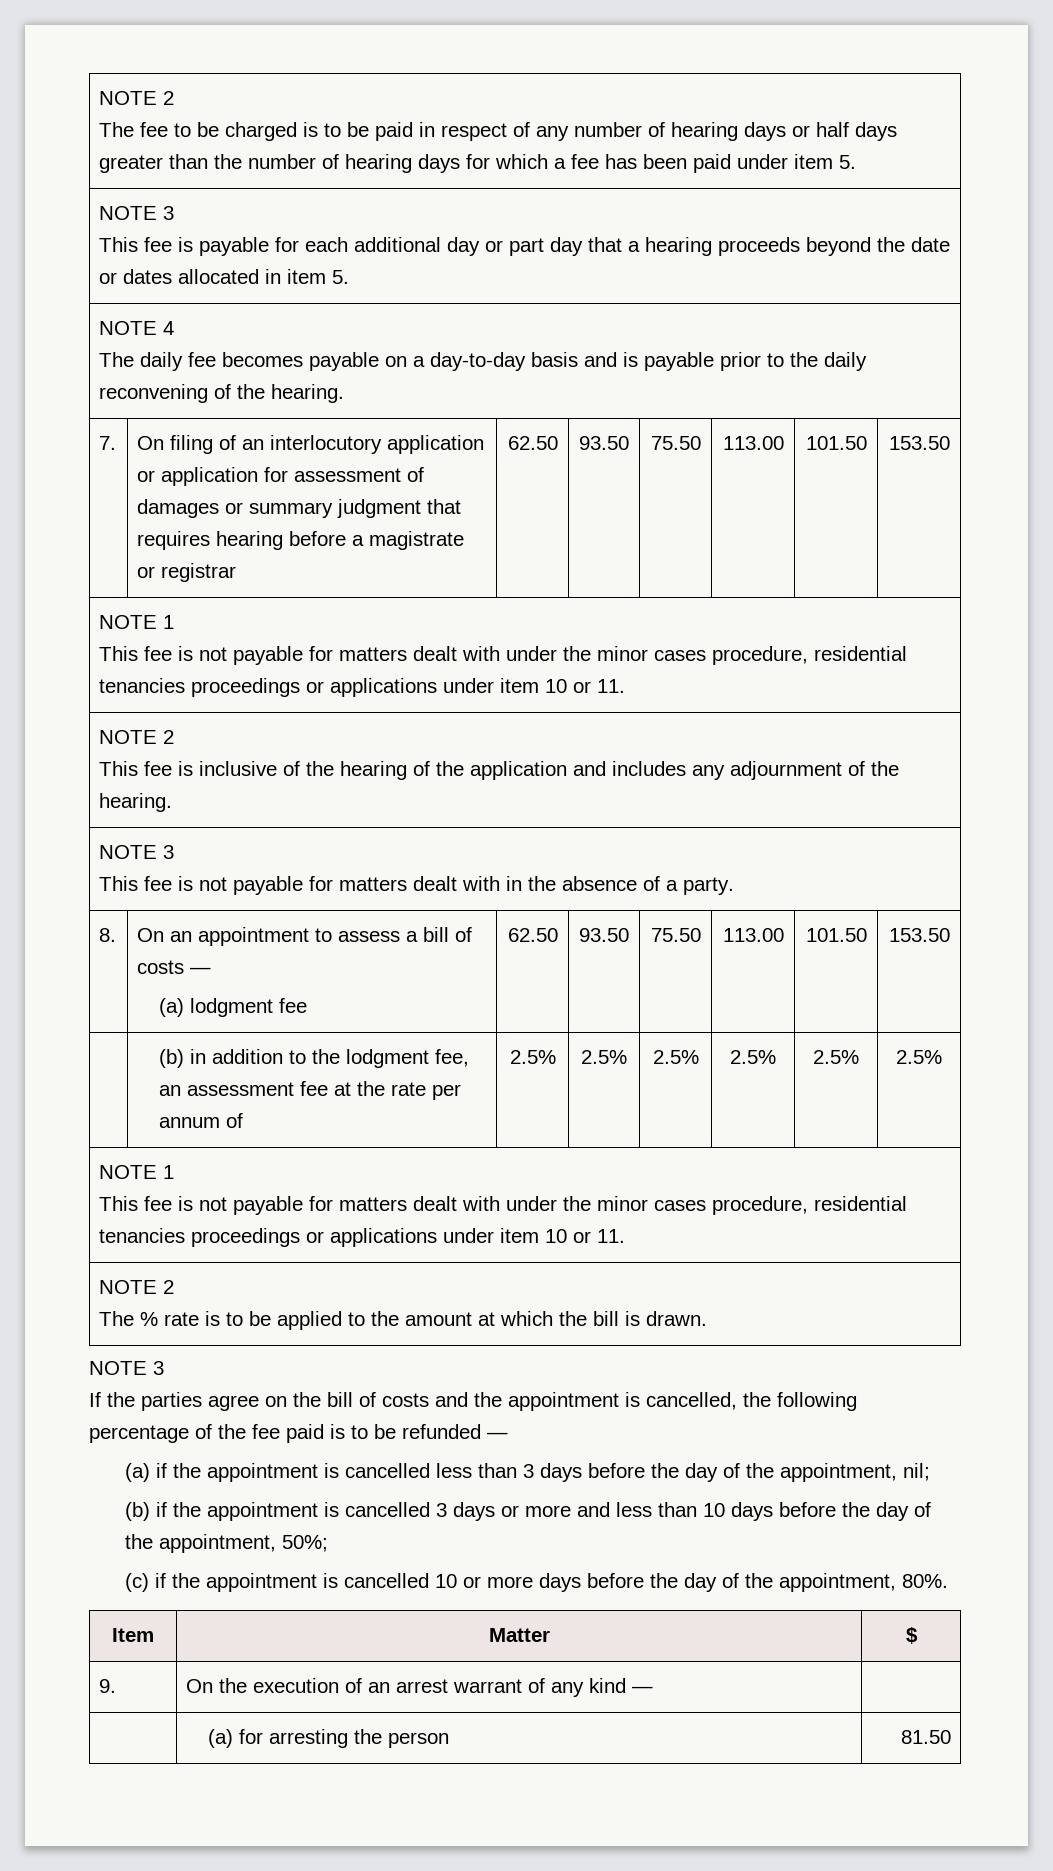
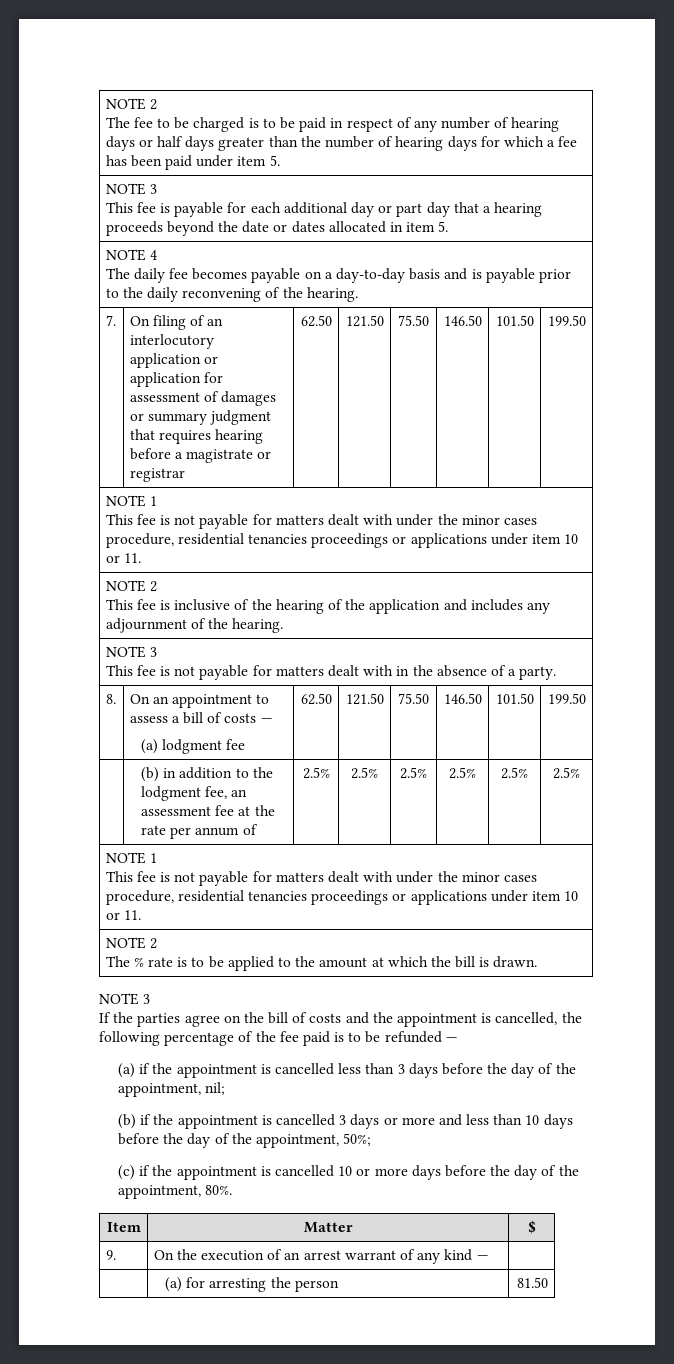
- 7. | On filing of an interlocutory application or application for assessment of damages or summary judgment that requires hearing before a magistrate or registrar | 62.50 | 93.50 | 75.50 | 113.00 | 101.50 | 153.50
+ 7. | On filing of an interlocutory application or application for assessment of damages or summary judgment that requires hearing before a magistrate or registrar | 62.50 | 121.50 | 75.50 | 146.50 | 101.50 | 199.50
  8. | On an appointment to assess a bill of costs —
- (a) lodgment fee | 62.50 | 93.50 | 75.50 | 113.00 | 101.50 | 153.50
+ (a) lodgment fee | 62.50 | 121.50 | 75.50 | 146.50 | 101.50 | 199.50

